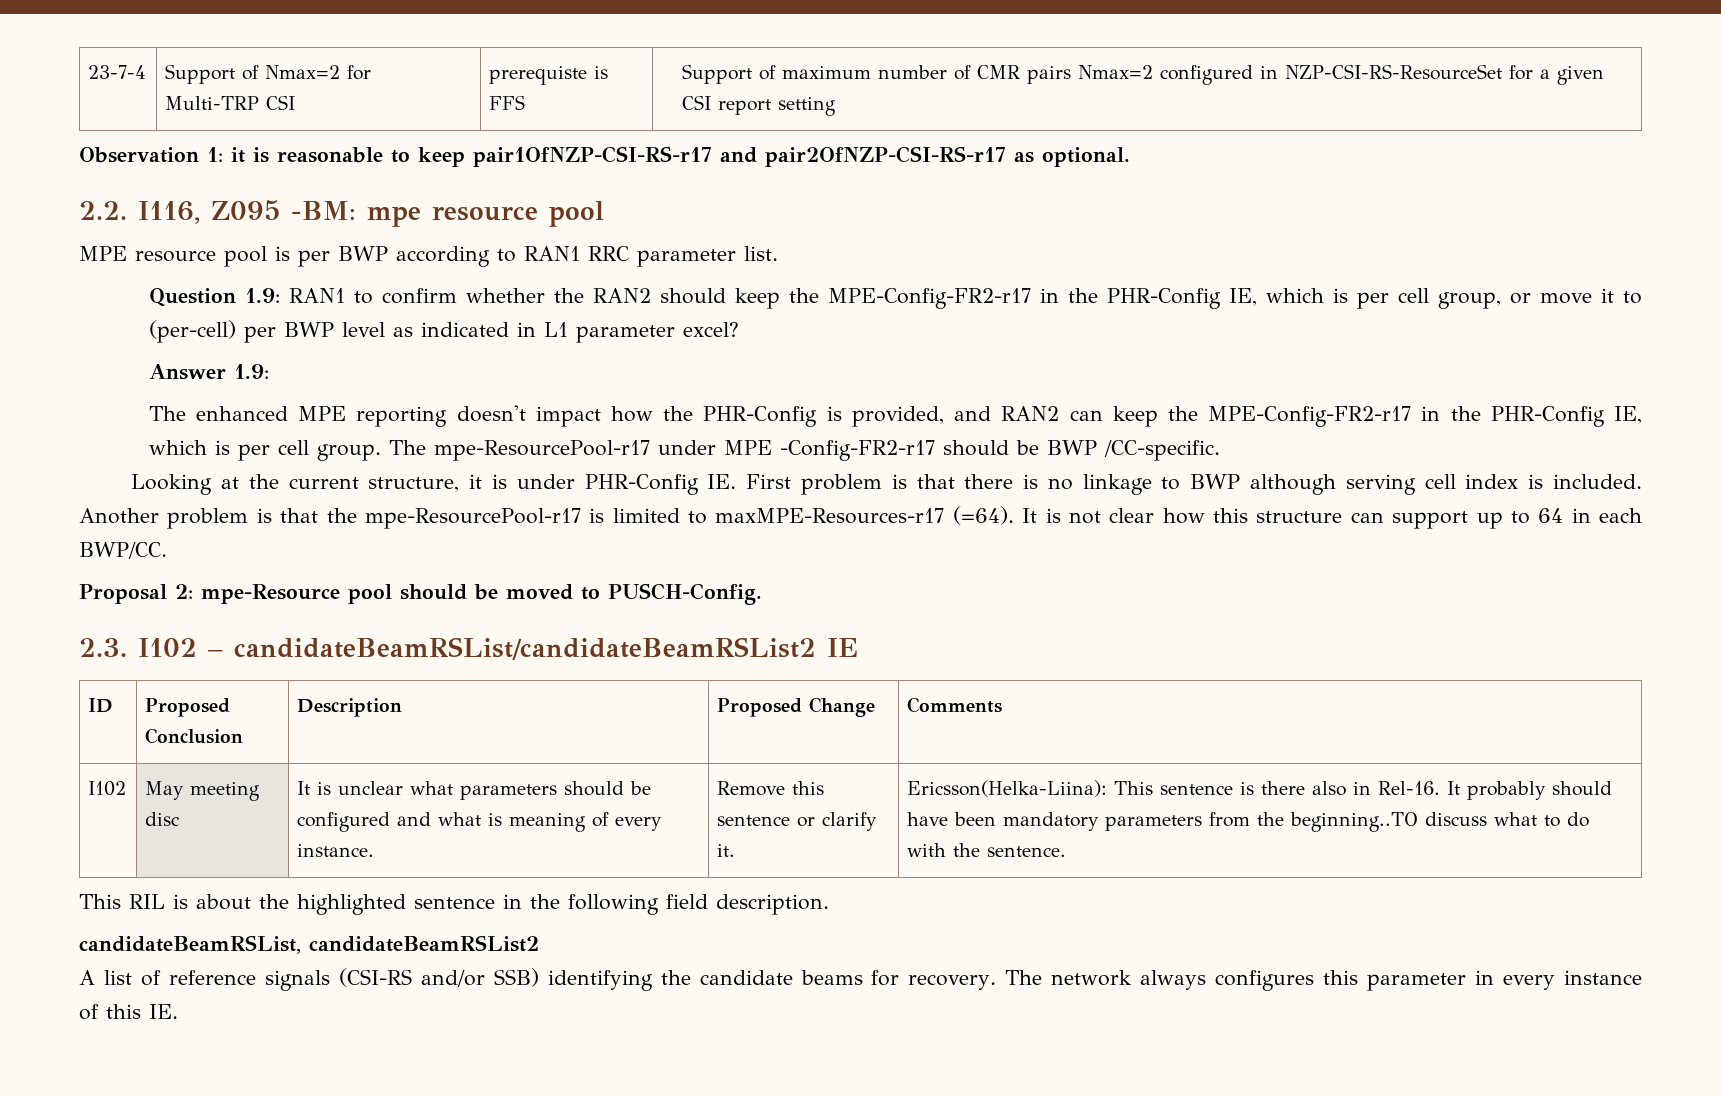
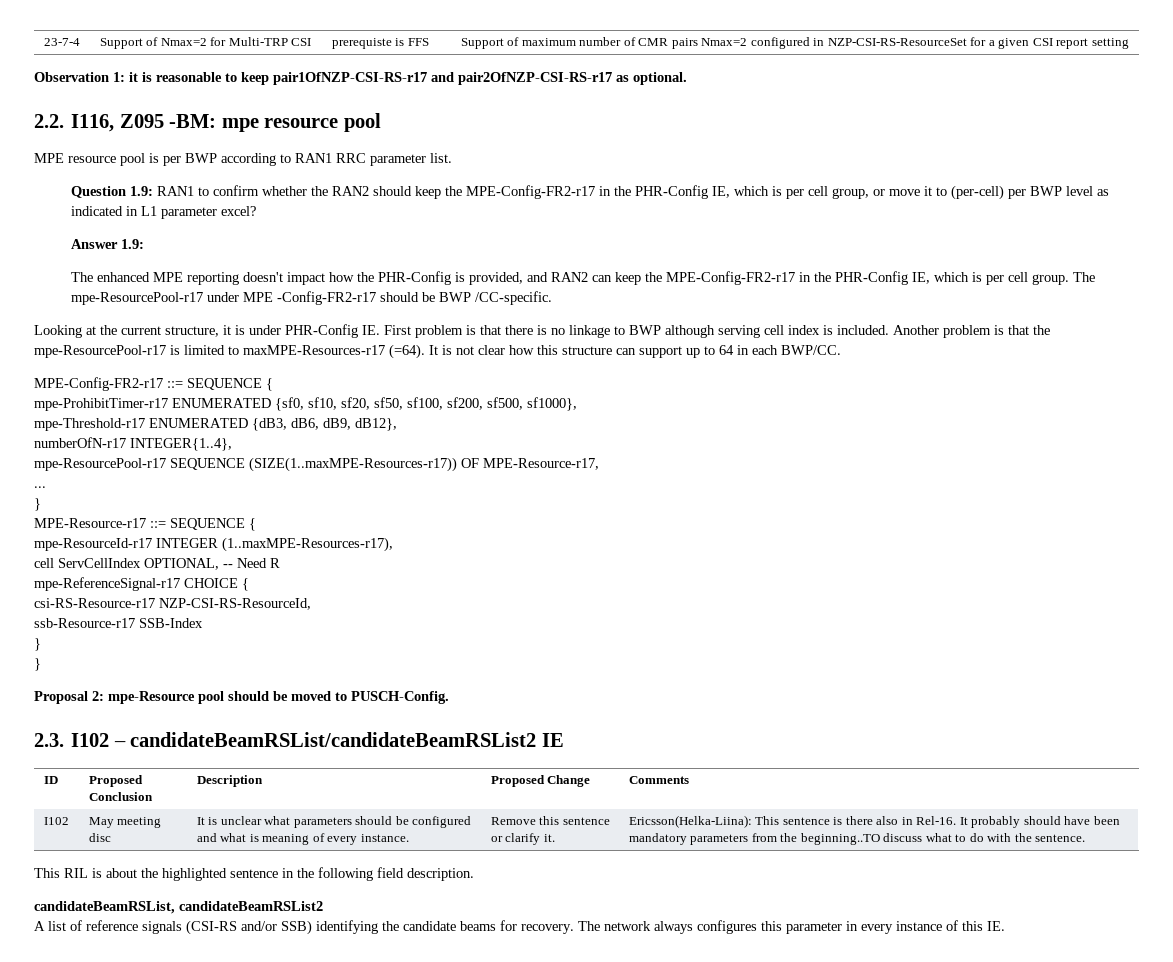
+ MPE-Config-FR2-r17 ::= SEQUENCE {
+ mpe-ProhibitTimer-r17 ENUMERATED {sf0, sf10, sf20, sf50, sf100, sf200, sf500, sf1000},
+ mpe-Threshold-r17 ENUMERATED {dB3, dB6, dB9, dB12},
+ numberOfN-r17 INTEGER{1..4},
+ mpe-ResourcePool-r17 SEQUENCE (SIZE(1..maxMPE-Resources-r17)) OF MPE-Resource-r17,
+ ...
+ }
+ MPE-Resource-r17 ::= SEQUENCE {
+ mpe-ResourceId-r17 INTEGER (1..maxMPE-Resources-r17),
+ cell ServCellIndex OPTIONAL, -- Need R
+ mpe-ReferenceSignal-r17 CHOICE {
+ csi-RS-Resource-r17 NZP-CSI-RS-ResourceId,
+ ssb-Resource-r17 SSB-Index
+ }
+ }

